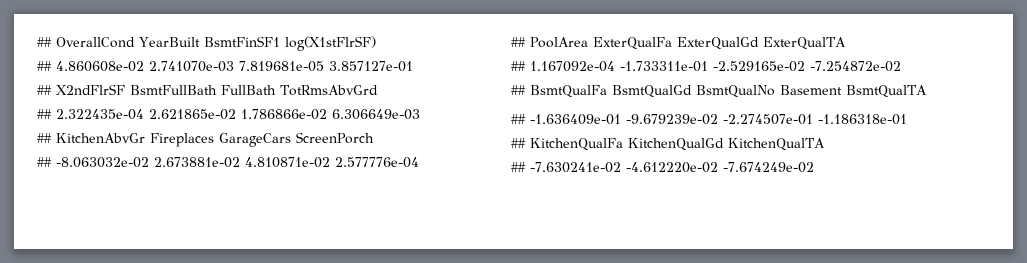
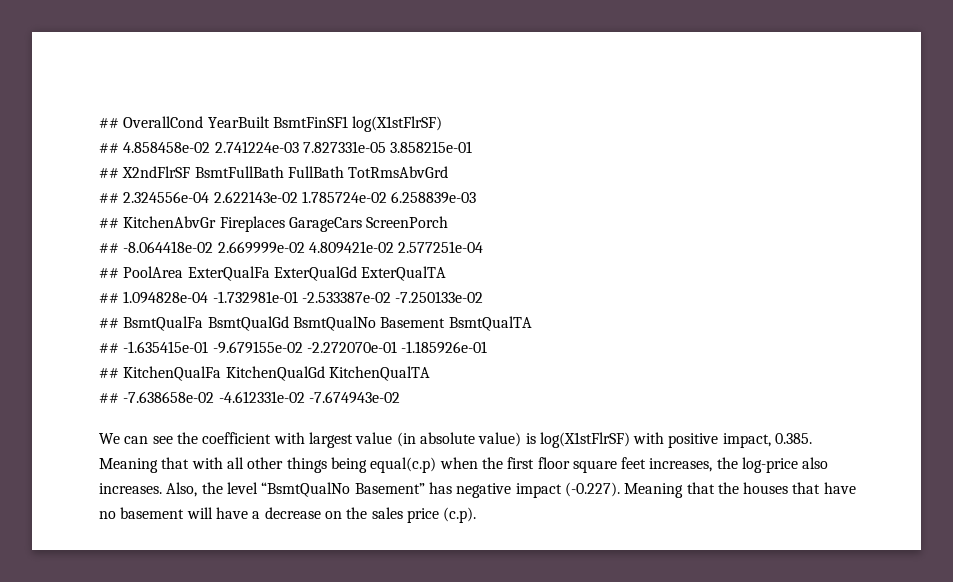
- ## 4.860608e-02 2.741070e-03 7.819681e-05 3.857127e-01
+ ## 4.858458e-02 2.741224e-03 7.827331e-05 3.858215e-01
- ## 2.322435e-04 2.621865e-02 1.786866e-02 6.306649e-03
+ ## 2.324556e-04 2.622143e-02 1.785724e-02 6.258839e-03
- ## -8.063032e-02 2.673881e-02 4.810871e-02 2.577776e-04
+ ## -8.064418e-02 2.669999e-02 4.809421e-02 2.577251e-04
- ## 1.167092e-04 -1.733311e-01 -2.529165e-02 -7.254872e-02
+ ## 1.094828e-04 -1.732981e-01 -2.533387e-02 -7.250133e-02
- ## -1.636409e-01 -9.679239e-02 -2.274507e-01 -1.186318e-01
+ ## -1.635415e-01 -9.679155e-02 -2.272070e-01 -1.185926e-01
- ## -7.630241e-02 -4.612220e-02 -7.674249e-02
+ ## -7.638658e-02 -4.612331e-02 -7.674943e-02
+ We can see the coefficient with largest value (in absolute value) is log(X1stFlrSF) with positive impact, 0.385. Meaning that with all other things being equal(c.p) when the first floor square feet increases, the log-price also increases. Also, the level “BsmtQualNo Basement” has negative impact (-0.227). Meaning that the houses that have no basement will have a decrease on the sales price (c.p).

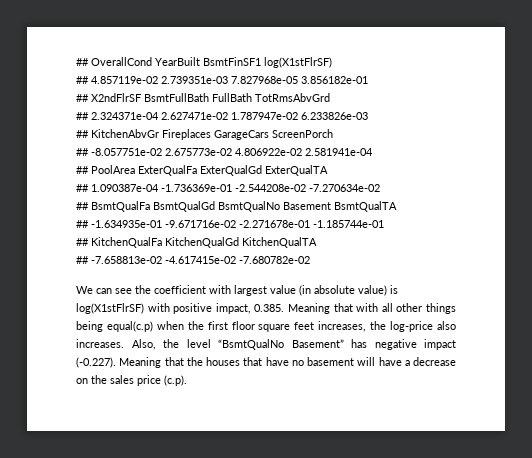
- ## 4.858458e-02 2.741224e-03 7.827331e-05 3.858215e-01
+ ## 4.857119e-02 2.739351e-03 7.827968e-05 3.856182e-01
- ## 2.324556e-04 2.622143e-02 1.785724e-02 6.258839e-03
+ ## 2.324371e-04 2.627471e-02 1.787947e-02 6.233826e-03
- ## -8.064418e-02 2.669999e-02 4.809421e-02 2.577251e-04
+ ## -8.057751e-02 2.675773e-02 4.806922e-02 2.581941e-04
- ## 1.094828e-04 -1.732981e-01 -2.533387e-02 -7.250133e-02
+ ## 1.090387e-04 -1.736369e-01 -2.544208e-02 -7.270634e-02
- ## -1.635415e-01 -9.679155e-02 -2.272070e-01 -1.185926e-01
+ ## -1.634935e-01 -9.671716e-02 -2.271678e-01 -1.185744e-01
- ## -7.638658e-02 -4.612331e-02 -7.674943e-02
+ ## -7.658813e-02 -4.617415e-02 -7.680782e-02

